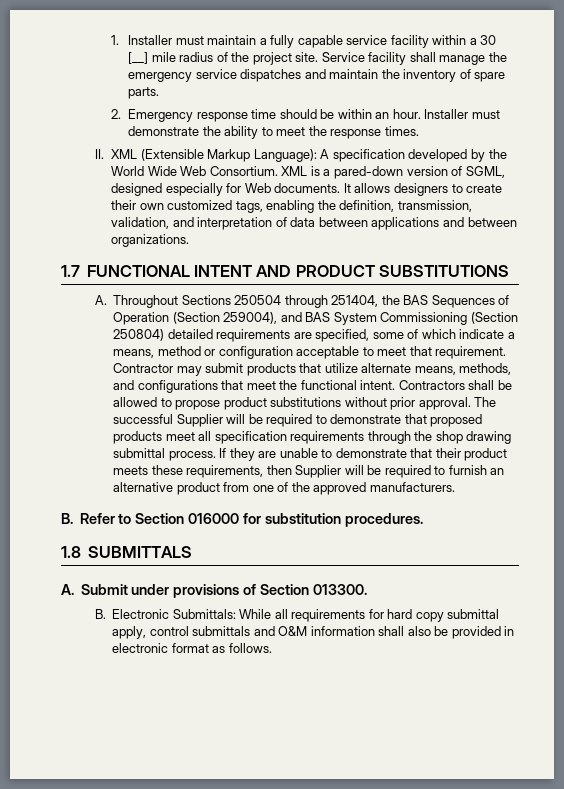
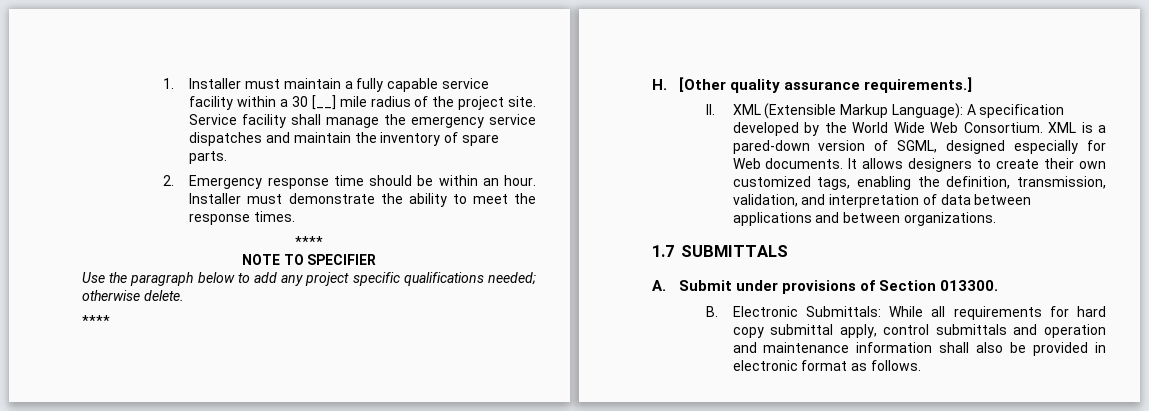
  Installer must demonstrate the ability to meet the response times.
+ ****
+ NOTE TO SPECIFIER
+ Use the paragraph below to add any project specific qualifications needed; otherwise delete.
+ ****
+ H. [Other quality assurance requirements.]
- 1.7 FUNCTIONAL INTENT AND PRODUCT SUBSTITUTIONS
- A. Throughout Sections 250504 through 251404, the BAS Sequences of Operation (Section 259004), and BAS System Commissioning (Section 250804) detailed requirements are specified, some of which indicate a means, method or configuration acceptable to meet that requirement. Contractor may submit products that utilize alternate means, methods, and configurations that meet the functional intent. Contractors shall be allowed to propose product substitutions without prior approval. The successful Supplier will be required to demonstrate that proposed products meet all specification requirements through the shop drawing submittal process. If they are unable to demonstrate that their product meets these requirements, then Supplier will be required to furnish an alternative product from one of the approved manufacturers.
- B. Refer to Section 016000 for substitution procedures.
- 1.8 SUBMITTALS
+ 1.7 SUBMITTALS
- B. Electronic Submittals: While all requirements for hard copy submittal apply, control submittals and O&M information shall also be provided in electronic format as follows.
+ B. Electronic Submittals: While all requirements for hard copy submittal apply, control submittals and operation and maintenance information shall also be provided in electronic format as follows.

